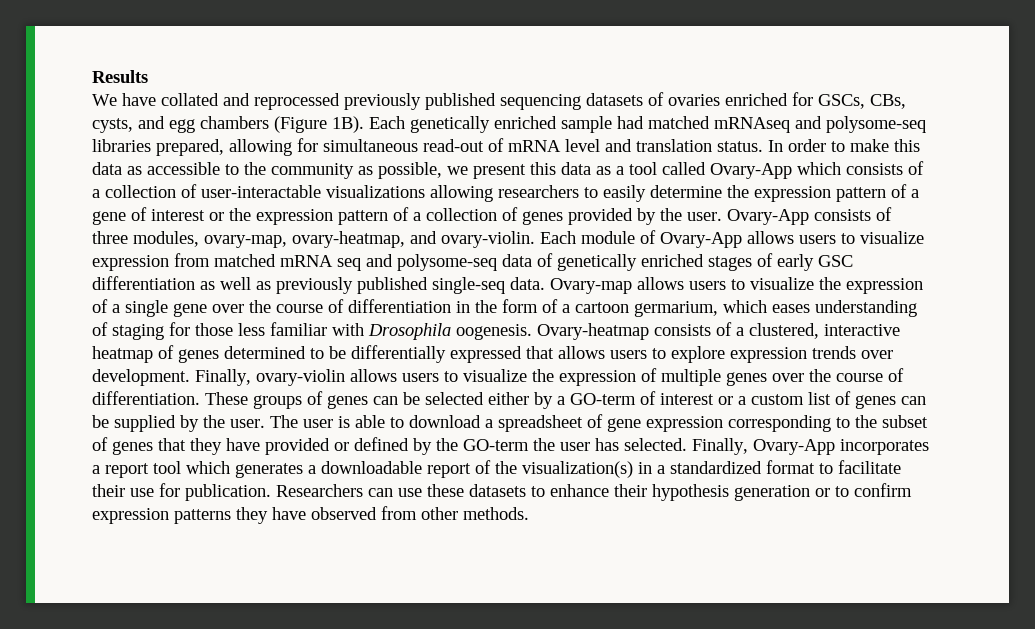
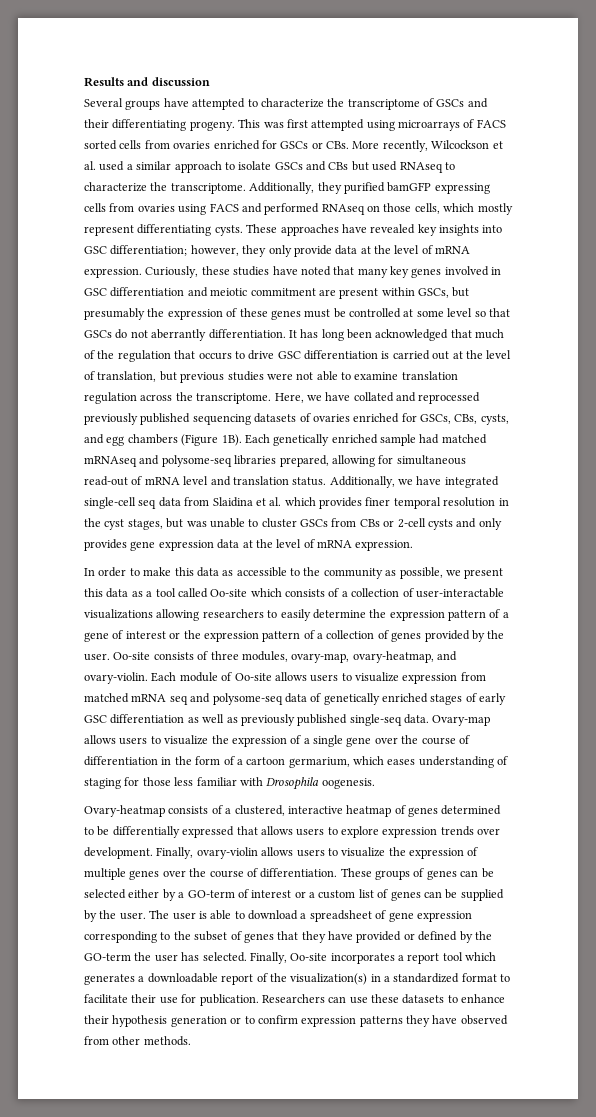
- Results
- We have collated and reprocessed previously published sequencing datasets of ovaries enriched for GSCs, CBs, cysts, and egg chambers (Figure 1B).
+ Results and discussion
+ Several groups have attempted to characterize the transcriptome of GSCs and their differentiating progeny. This was first attempted using microarrays of FACS sorted cells from ovaries enriched for GSCs or CBs. More recently, Wilcockson et al. used a similar approach to isolate GSCs and CBs but used RNAseq to characterize the transcriptome. Additionally, they purified bamGFP expressing cells from ovaries using FACS and performed RNAseq on those cells, which mostly represent differentiating cysts. These approaches have revealed key insights into GSC differentiation; however, they only provide data at the level of mRNA expression. Curiously, these studies have noted that many key genes involved in GSC differentiation and meiotic commitment are present within GSCs, but presumably the expression of these genes must be controlled at some level so that GSCs do not aberrantly differentiation. It has long been acknowledged that much of the regulation that occurs to drive GSC differentiation is carried out at the level of translation, but previous studies were not able to examine translation regulation across the transcriptome. Here, we have collated and reprocessed previously published sequencing datasets of ovaries enriched for GSCs, CBs, cysts, and egg chambers (Figure 1B).
- Each genetically enriched sample had matched mRNAseq and polysome-seq libraries prepared, allowing for simultaneous read-out of mRNA level and translation status. In order to make this data as accessible to the community as possible, we present this data as a tool called Ovary-App which consists of a collection of user-interactable visualizations allowing researchers to easily determine the expression pattern of a gene of interest or the expression pattern of a collection of genes provided by the user.
+ Each genetically enriched sample had matched mRNAseq and polysome-seq libraries prepared, allowing for simultaneous read-out of mRNA level and translation status. Additionally, we have integrated single-cell seq data from Slaidina et al. which provides finer temporal resolution in the cyst stages, but was unable to cluster GSCs from CBs or 2-cell cysts and only provides gene expression data at the level of mRNA expression.
+ In order to make this data as accessible to the community as possible, we present this data as a tool called Oo-site which consists of a collection of user-interactable visualizations allowing researchers to easily determine the expression pattern of a gene of interest or the expression pattern of a collection of genes provided by the user.
- Ovary-App consists of three modules, ovary-map, ovary-heatmap, and ovary-violin.
+ Oo-site consists of three modules, ovary-map, ovary-heatmap, and ovary-violin.
- Each module of Ovary-App allows users to visualize expression from matched mRNA seq and polysome-seq data of genetically enriched stages of early GSC differentiation as well as previously published single-seq data.
+ Each module of Oo-site allows users to visualize expression from matched mRNA seq and polysome-seq data of genetically enriched stages of early GSC differentiation as well as previously published single-seq data.
- Ovary-map allows users to visualize the expression of a single gene over the course of differentiation in the form of a cartoon germarium, which eases understanding of staging for those less familiar with Drosophila oogenesis. Ovary-heatmap consists of a clustered, interactive heatmap of genes determined to be differentially expressed that allows users to explore expression trends over development.
+ Ovary-map allows users to visualize the expression of a single gene over the course of differentiation in the form of a cartoon germarium, which eases understanding of staging for those less familiar with Drosophila oogenesis.
+ Ovary-heatmap consists of a clustered, interactive heatmap of genes determined to be differentially expressed that allows users to explore expression trends over development.
- Finally, Ovary-App incorporates a report tool which generates a downloadable report of the visualization(s) in a standardized format to facilitate their use for publication.
+ Finally, Oo-site incorporates a report tool which generates a downloadable report of the visualization(s) in a standardized format to facilitate their use for publication.

